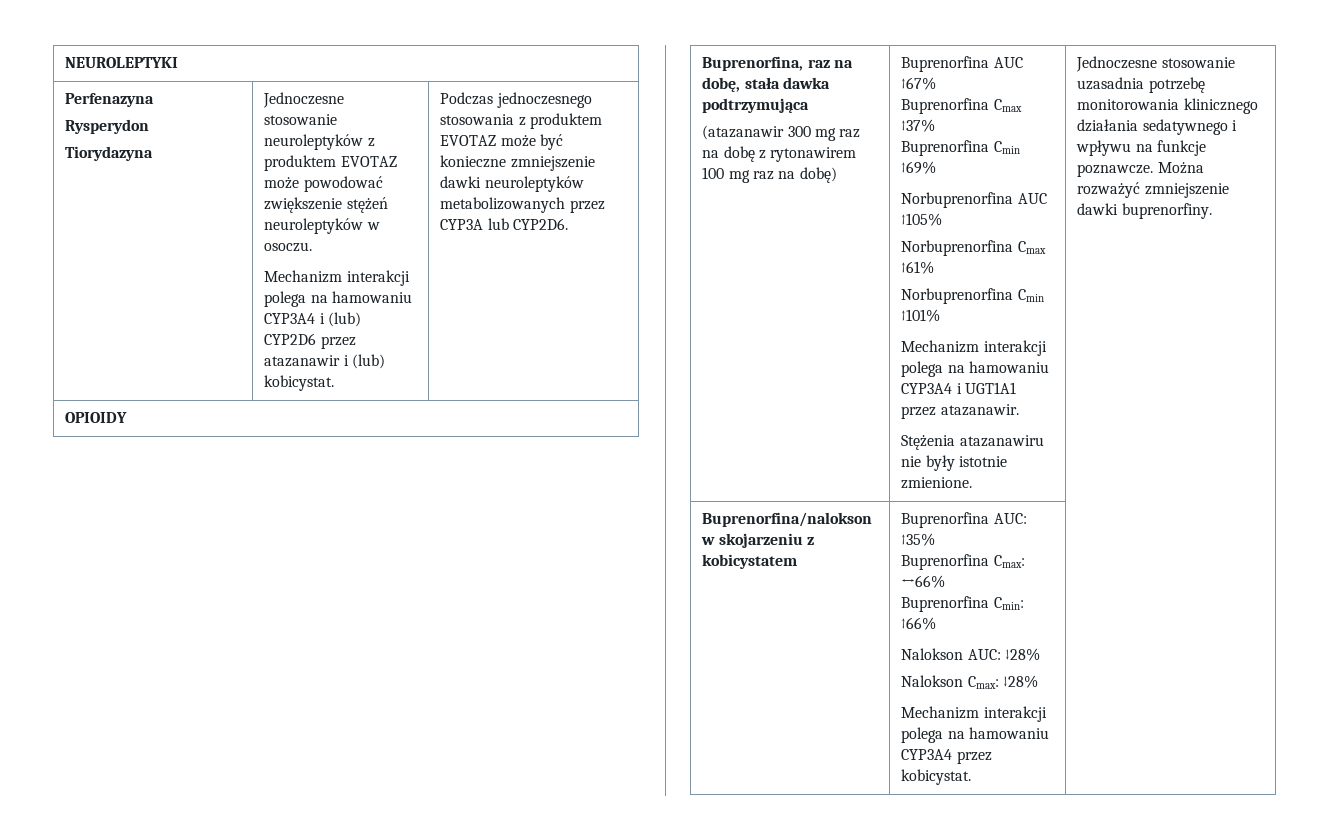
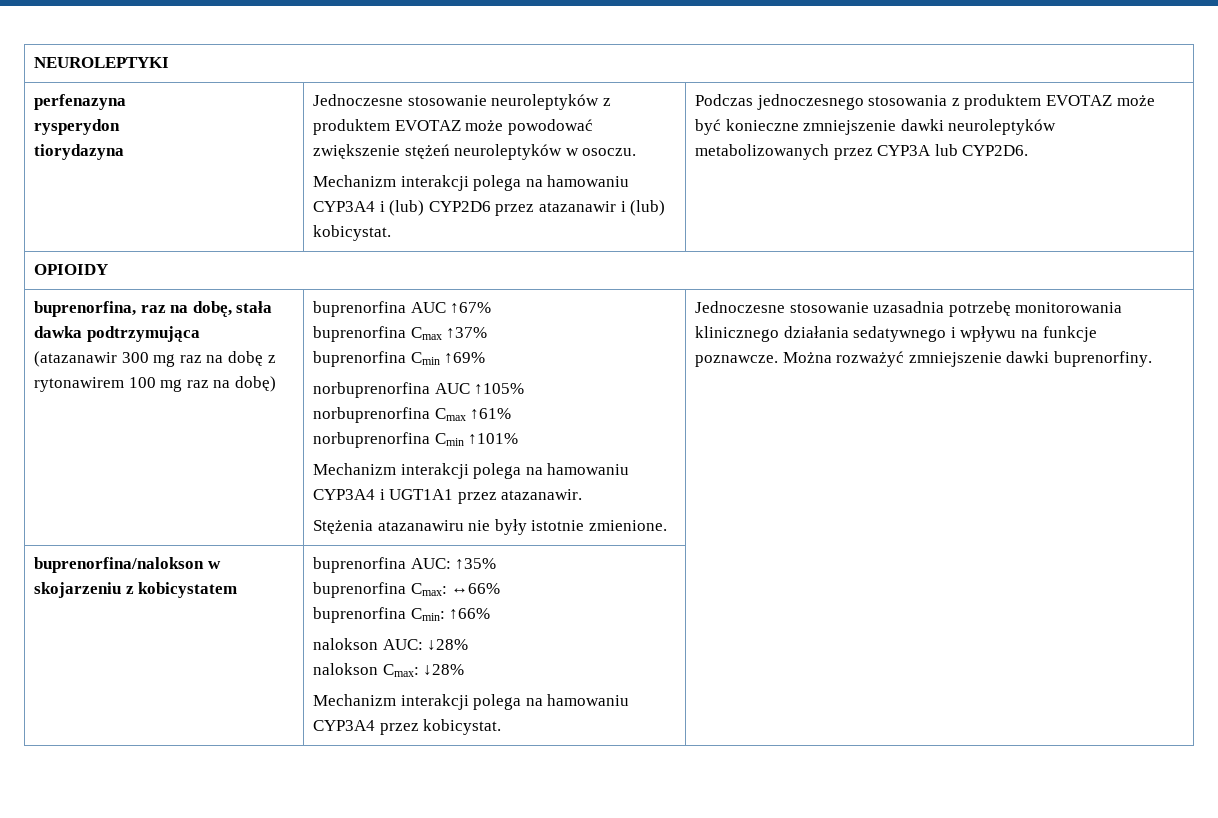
- Perfenazyna
- Rysperydon
- Tiorydazyna
+ perfenazyna
+ rysperydon
+ tiorydazyna
- Buprenorfina, raz na dobę, stała dawka podtrzymująca
+ buprenorfina, raz na dobę, stała dawka podtrzymująca
- Buprenorfina AUC ↑67%
+ buprenorfina AUC ↑67%
- Buprenorfina Cmax ↑37%
+ buprenorfina Cmax ↑37%
- Buprenorfina Cmin ↑69%
+ buprenorfina Cmin ↑69%
- Norbuprenorfina AUC ↑105%
+ norbuprenorfina AUC ↑105%
- Norbuprenorfina Cmax ↑61%
+ norbuprenorfina Cmax ↑61%
- Norbuprenorfina Cmin ↑101%
+ norbuprenorfina Cmin ↑101%
- Buprenorfina/nalokson w skojarzeniu z kobicystatem | Buprenorfina AUC: ↑35%
- Buprenorfina Cmax: ↔66%
- Buprenorfina Cmin: ↑66%
- Nalokson AUC: ↓28%
- Nalokson Cmax: ↓28%
+ buprenorfina/nalokson w skojarzeniu z kobicystatem | buprenorfina AUC: ↑35%
+ buprenorfina Cmax: ↔66%
+ buprenorfina Cmin: ↑66%
+ nalokson AUC: ↓28%
+ nalokson Cmax: ↓28%

